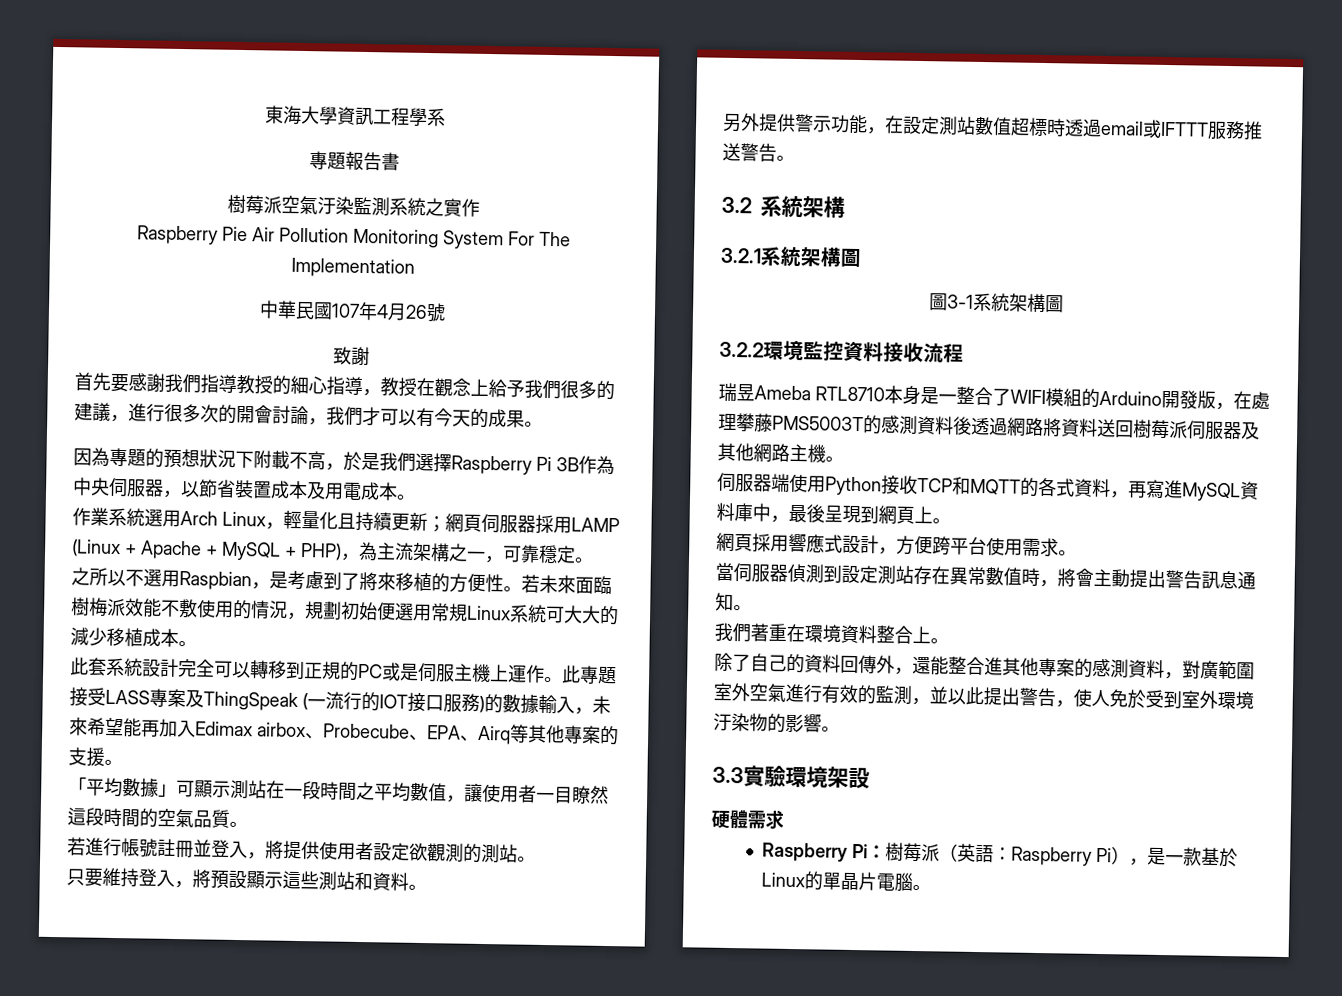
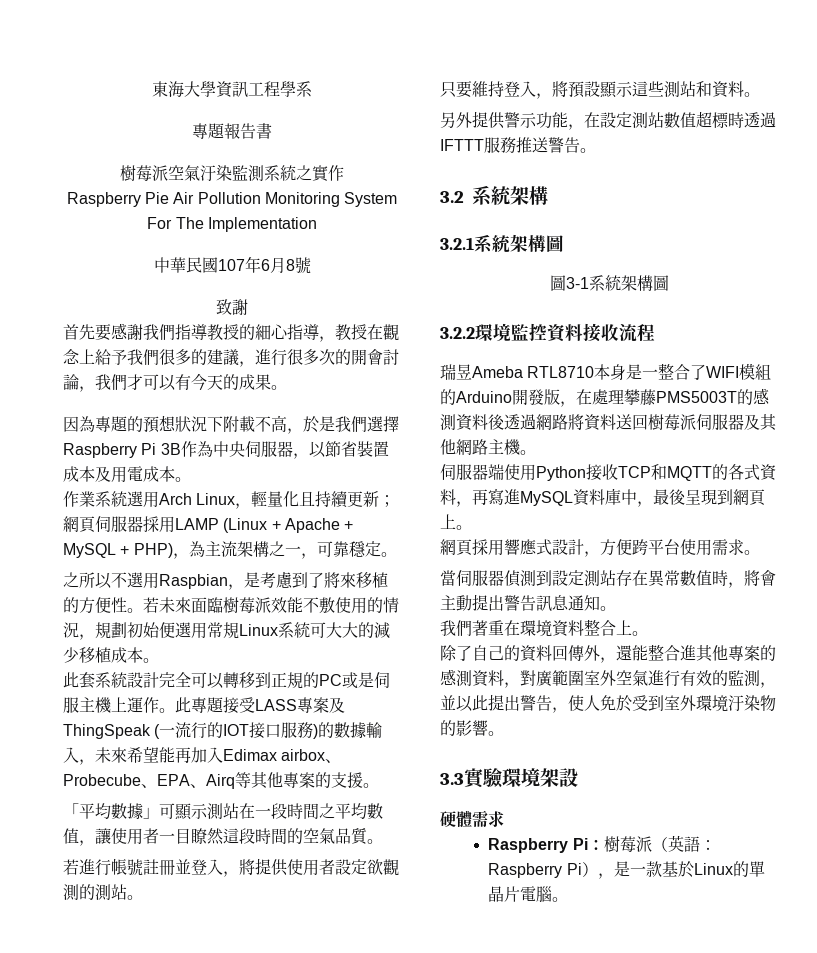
- 中華民國107年4月26號
+ 中華民國107年6月8號
- 若未來面臨樹梅派效能不敷使用的情況，規劃初始便選用常規Linux系統可大大的減少移植成本。
+ 若未來面臨樹莓派效能不敷使用的情況，規劃初始便選用常規Linux系統可大大的減少移植成本。
- 另外提供警示功能，在設定測站數值超標時透過email或IFTTT服務推送警告。
+ 另外提供警示功能，在設定測站數值超標時透過IFTTT服務推送警告。

